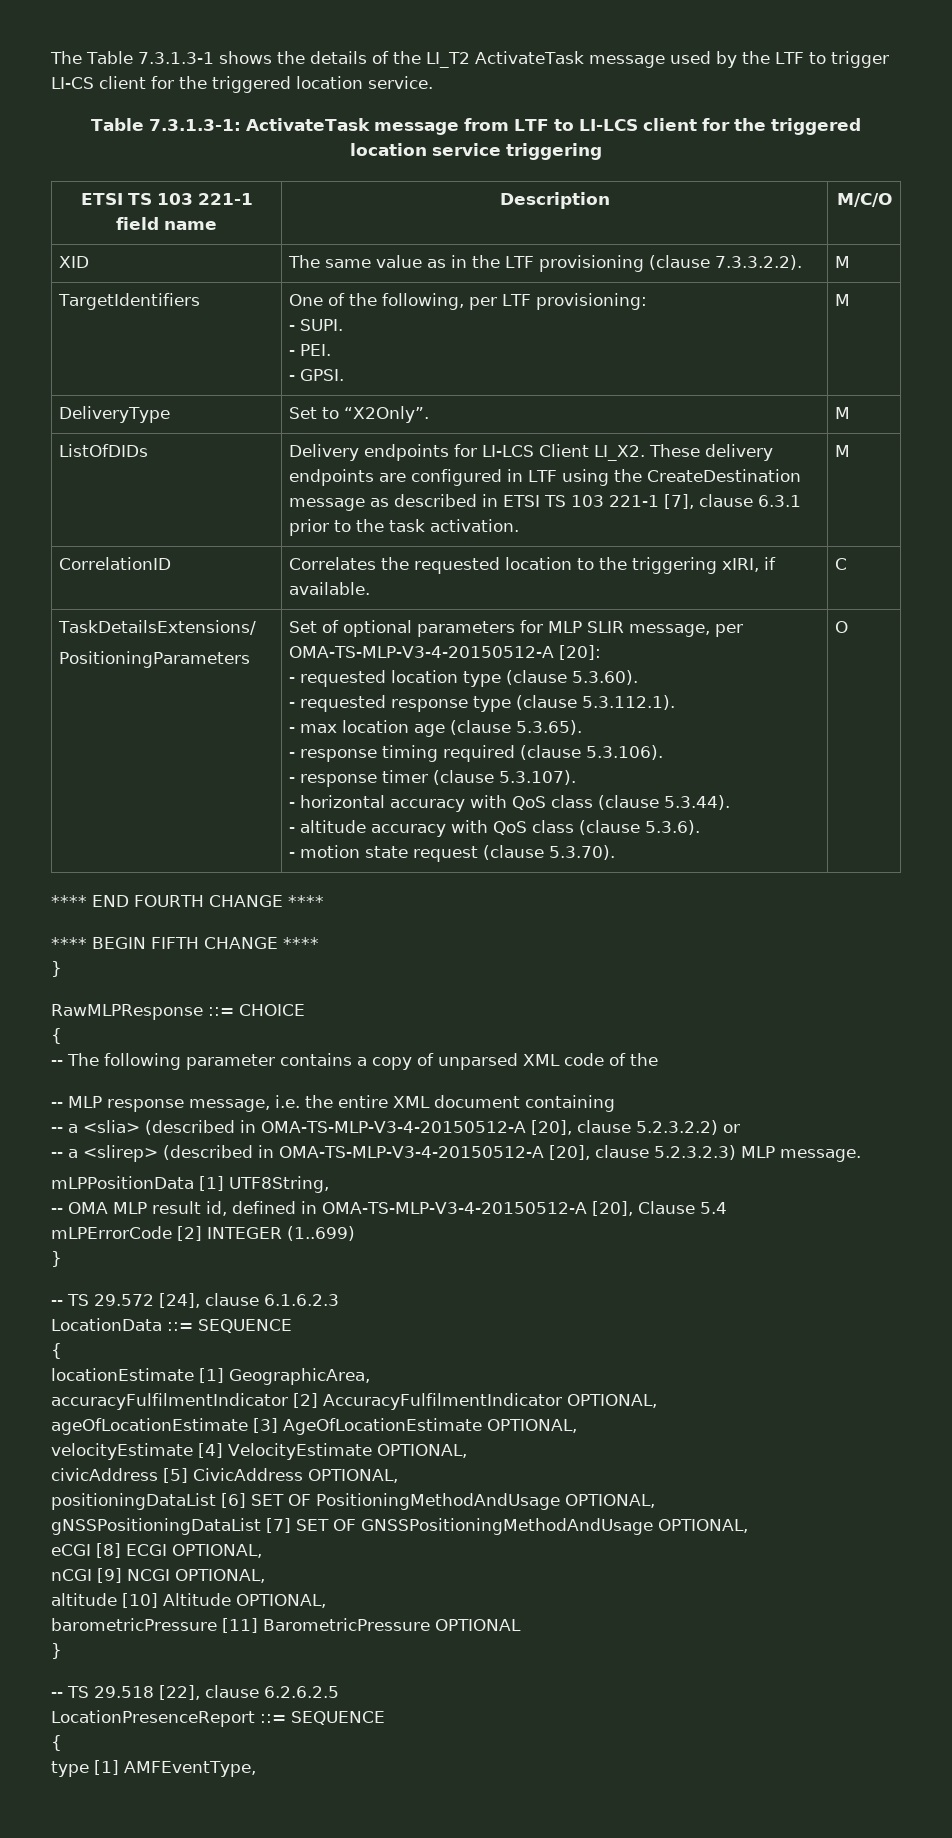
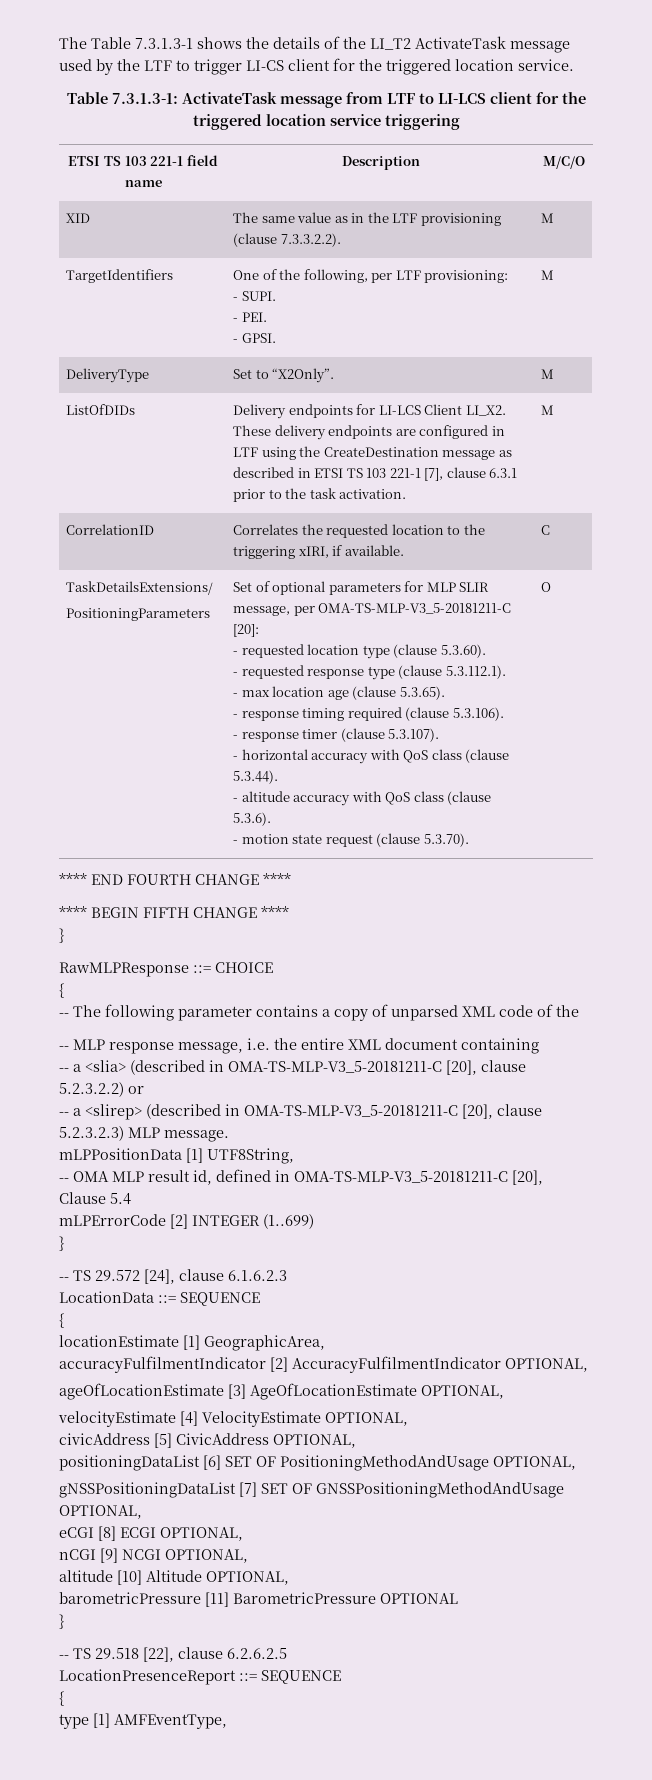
- Set of optional parameters for MLP SLIR message, per OMA-TS-MLP-V3-4-20150512-A [20]:
+ Set of optional parameters for MLP SLIR message, per OMA-TS-MLP-V3_5-20181211-C [20]:
- -- a <slia> (described in OMA-TS-MLP-V3-4-20150512-A [20], clause 5.2.3.2.2) or
+ -- a <slia> (described in OMA-TS-MLP-V3_5-20181211-C [20], clause 5.2.3.2.2) or
- -- a <slirep> (described in OMA-TS-MLP-V3-4-20150512-A [20], clause 5.2.3.2.3) MLP message.
+ -- a <slirep> (described in OMA-TS-MLP-V3_5-20181211-C [20], clause 5.2.3.2.3) MLP message.
- -- OMA MLP result id, defined in OMA-TS-MLP-V3-4-20150512-A [20], Clause 5.4
+ -- OMA MLP result id, defined in OMA-TS-MLP-V3_5-20181211-C [20], Clause 5.4

